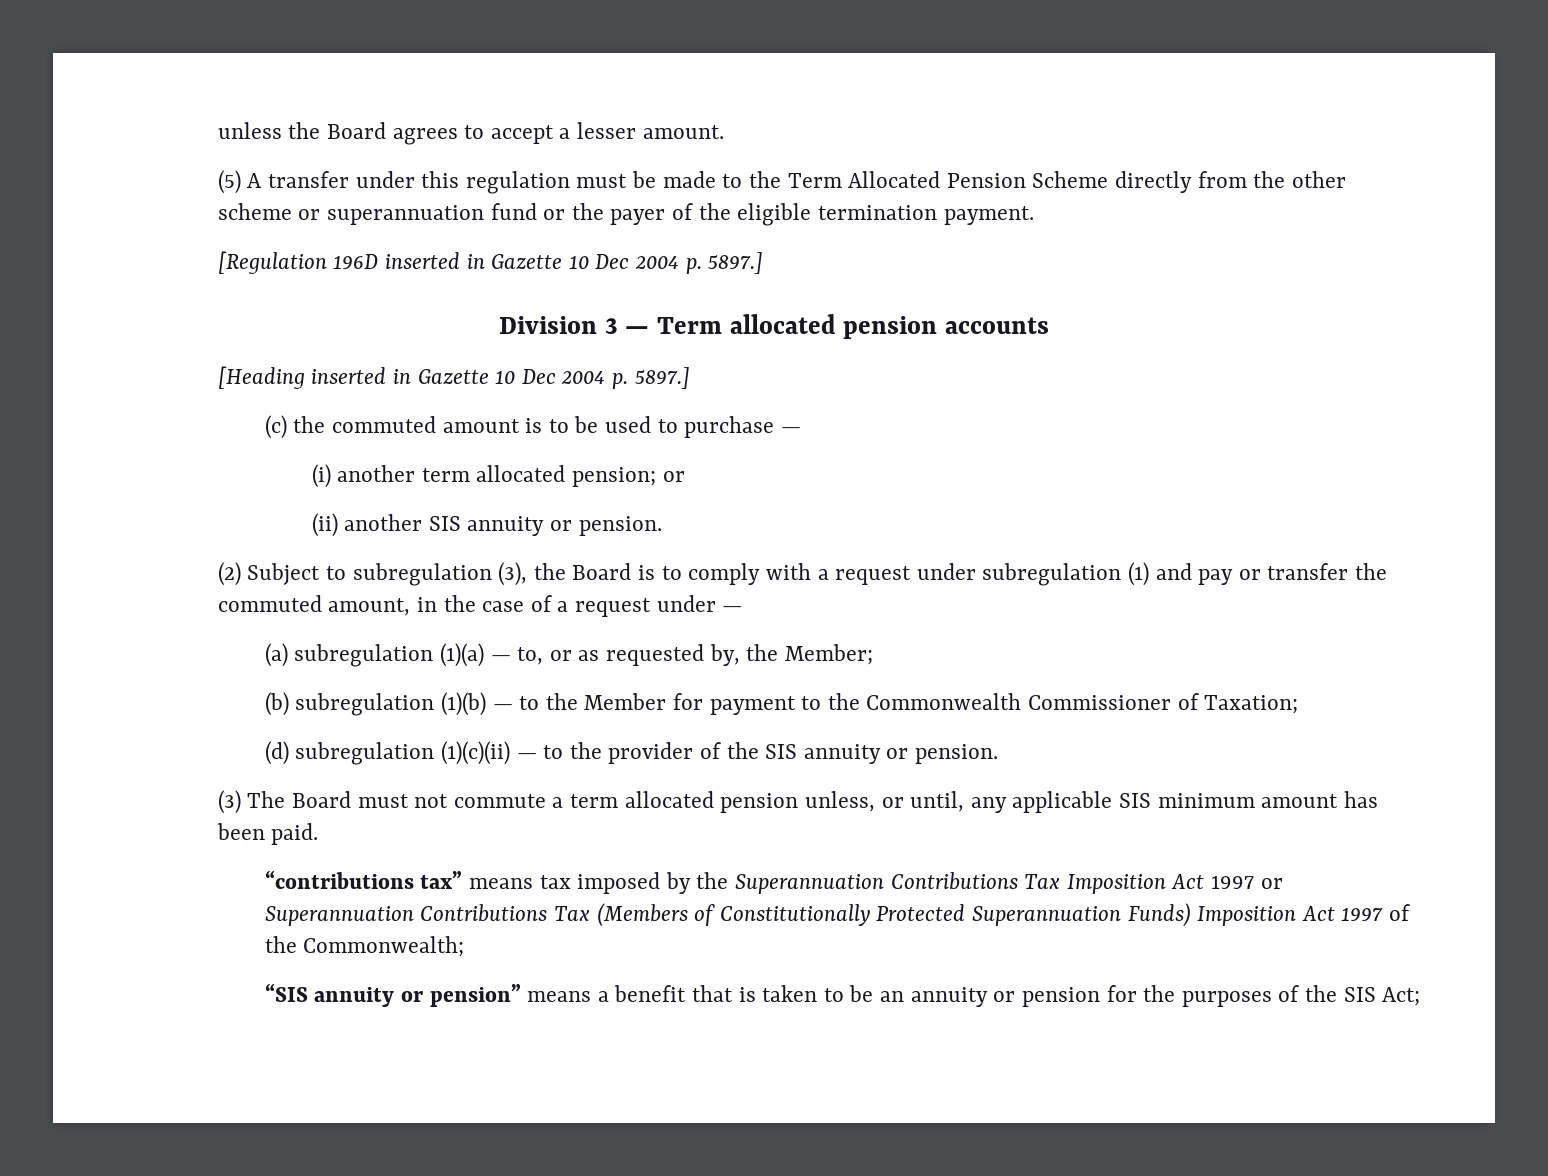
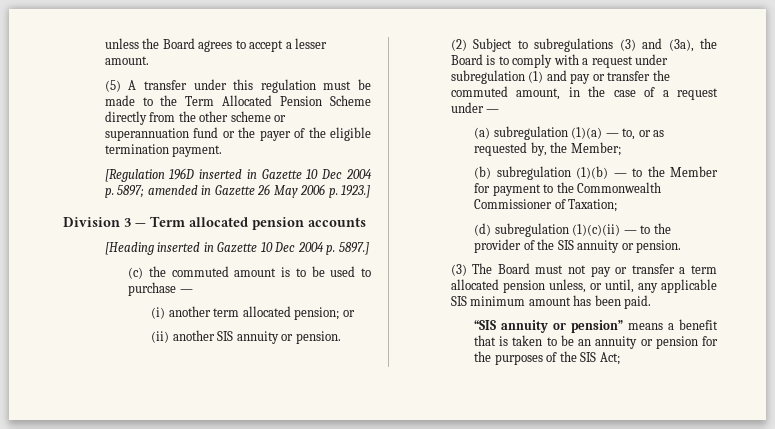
- [Regulation 196D inserted in Gazette 10 Dec 2004 p. 5897.]
+ [Regulation 196D inserted in Gazette 10 Dec 2004 p. 5897; amended in Gazette 26 May 2006 p. 1923.]
- (2) Subject to subregulation (3), the Board is to comply with a request under subregulation (1) and pay or transfer the commuted amount, in the case of a request under —
+ (2) Subject to subregulations (3) and (3a), the Board is to comply with a request under subregulation (1) and pay or transfer the commuted amount, in the case of a request under —
- (3) The Board must not commute a term allocated pension unless, or until, any applicable SIS minimum amount has been paid.
+ (3) The Board must not pay or transfer a term allocated pension unless, or until, any applicable SIS minimum amount has been paid.
- “contributions tax” means tax imposed by the Superannuation Contributions Tax Imposition Act 1997 or Superannuation Contributions Tax (Members of Constitutionally Protected Superannuation Funds) Imposition Act 1997 of the Commonwealth;

